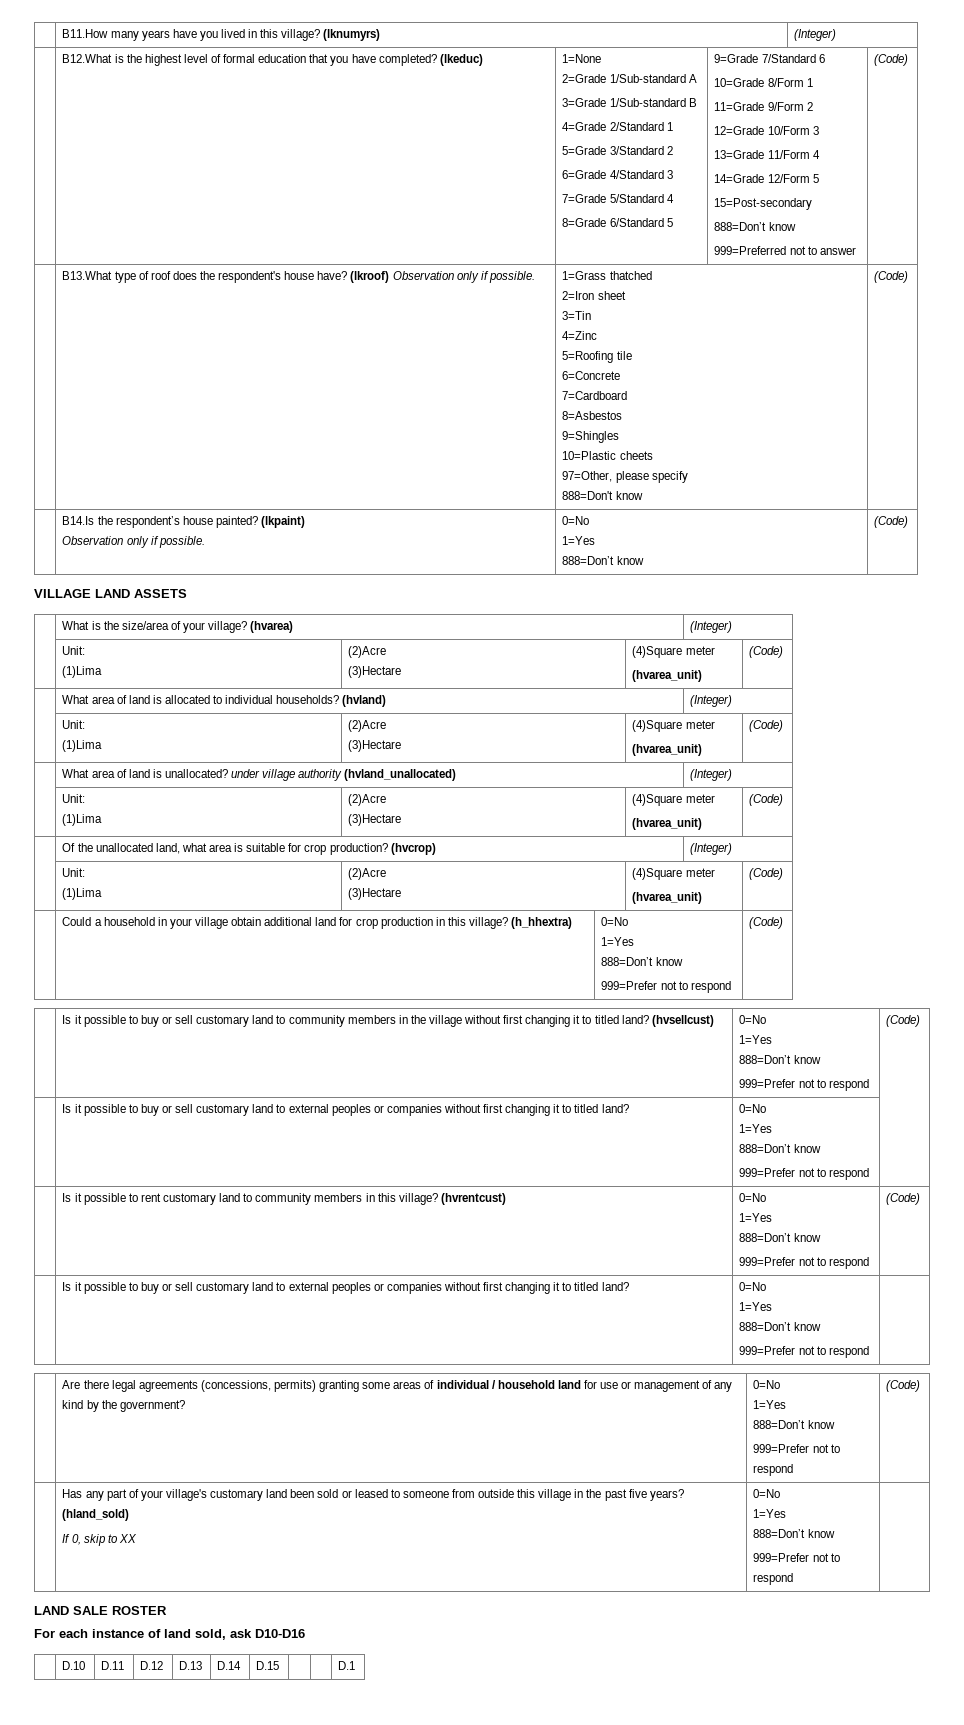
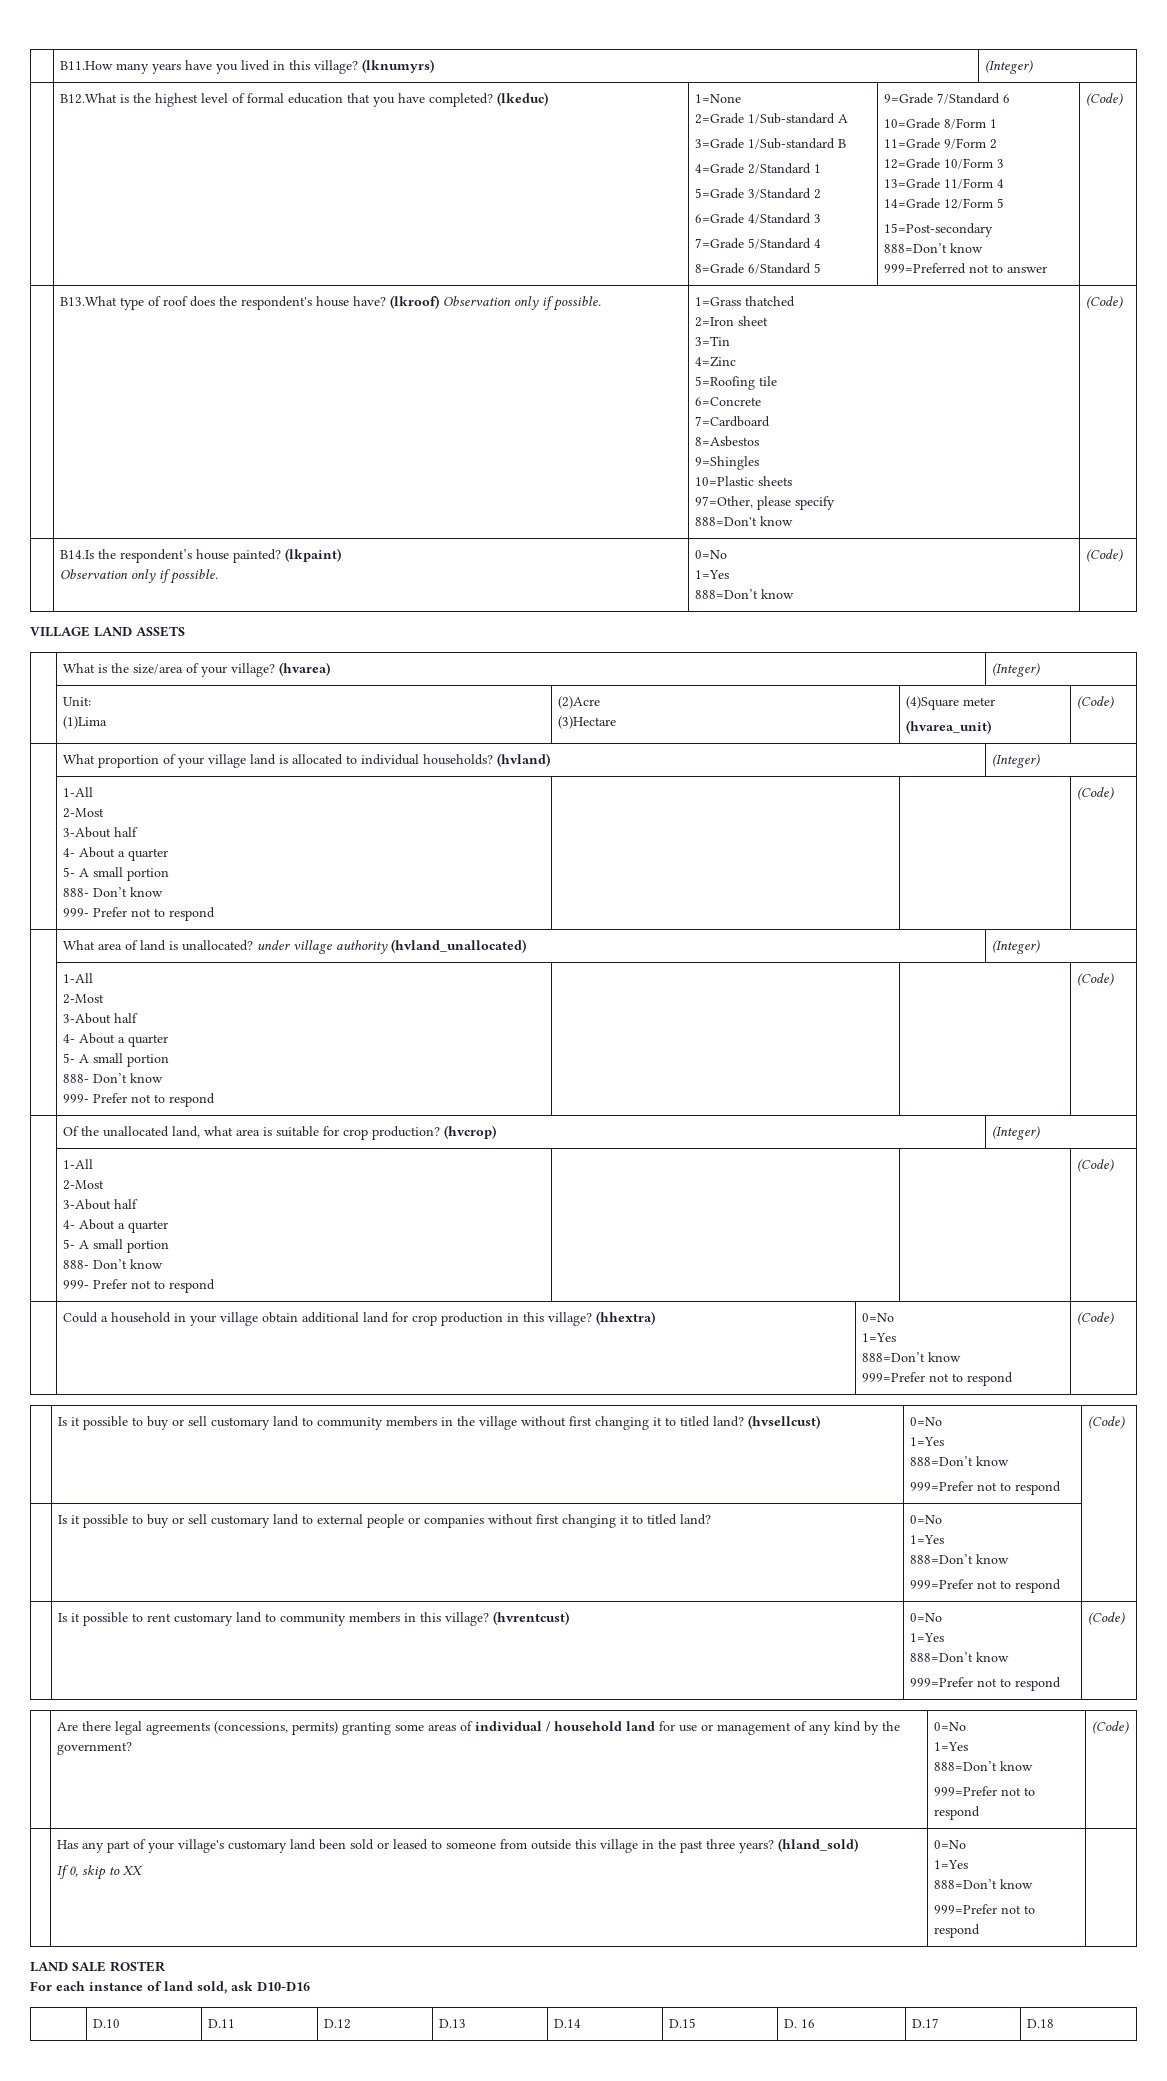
  | B13.What type of roof does the respondent's house have? (lkroof) Observation only if possible. | 1=Grass thatched
  2=Iron sheet
  3=Tin
  4=Zinc
  5=Roofing tile
  6=Concrete
  7=Cardboard
  8=Asbestos
  9=Shingles
- 10=Plastic cheets
+ 10=Plastic sheets
- | What area of land is allocated to individual households? (hvland) | (Integer)
- | Unit:
- (1)Lima | (2)Acre
- (3)Hectare | (4)Square meter
- (hvarea_unit) | (Code)
+ | What proportion of your village land is allocated to individual households? (hvland) | (Integer)
+ | 1-All
+ 2-Most
+ 3-About half
+ 4- About a quarter
+ 5- A small portion
+ 888- Don’t know
+ 999- Prefer not to respond | | | (Code)
  | What area of land is unallocated? under village authority (hvland_unallocated) | (Integer)
- | Unit:
- (1)Lima | (2)Acre
- (3)Hectare | (4)Square meter
- (hvarea_unit) | (Code)
+ | 1-All
+ 2-Most
+ 3-About half
+ 4- About a quarter
+ 5- A small portion
+ 888- Don’t know
+ 999- Prefer not to respond | | | (Code)
  | Of the unallocated land, what area is suitable for crop production? (hvcrop) | (Integer)
- | Unit:
- (1)Lima | (2)Acre
- (3)Hectare | (4)Square meter
- (hvarea_unit) | (Code)
+ | 1-All
+ 2-Most
+ 3-About half
+ 4- About a quarter
+ 5- A small portion
+ 888- Don’t know
+ 999- Prefer not to respond | | | (Code)
- | Could a household in your village obtain additional land for crop production in this village? (h_hhextra) | 0=No
+ | Could a household in your village obtain additional land for crop production in this village? (hhextra) | 0=No
  | Is it possible to buy or sell customary land to community members in the village without first changing it to titled land? (hvsellcust) | 0=No
  1=Yes
  888=Don’t know
  999=Prefer not to respond | (Code)
- | Is it possible to buy or sell customary land to external peoples or companies without first changing it to titled land? | 0=No
+ | Is it possible to buy or sell customary land to external people or companies without first changing it to titled land? | 0=No
  | Is it possible to rent customary land to community members in this village? (hvrentcust) | 0=No
  1=Yes
  888=Don’t know
  999=Prefer not to respond | (Code)
- | Is it possible to buy or sell customary land to external peoples or companies without first changing it to titled land? | 0=No
- 1=Yes
- 888=Don’t know
- 999=Prefer not to respond |
- | Has any part of your village's customary land been sold or leased to someone from outside this village in the past five years? (hland_sold)
+ | Has any part of your village's customary land been sold or leased to someone from outside this village in the past three years? (hland_sold)
- | D.10 | D.11 | D.12 | D.13 | D.14 | D.15 | | | D.1
+ | D.10 | D.11 | D.12 | D.13 | D.14 | D.15 | D. 16 | D.17 | D.18

